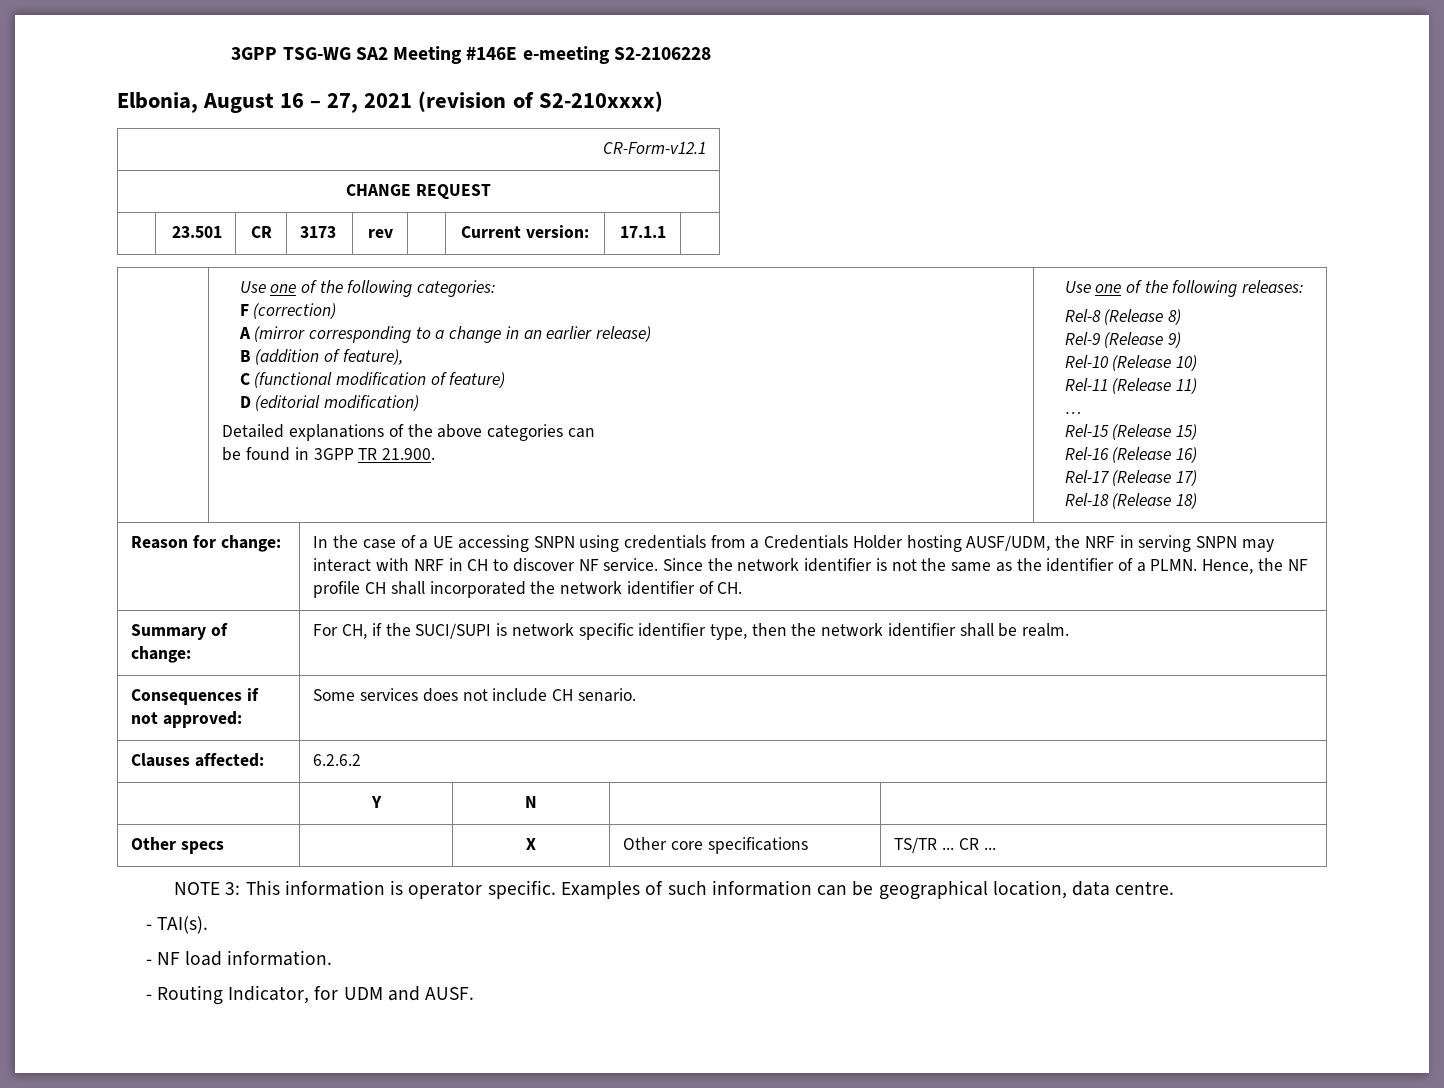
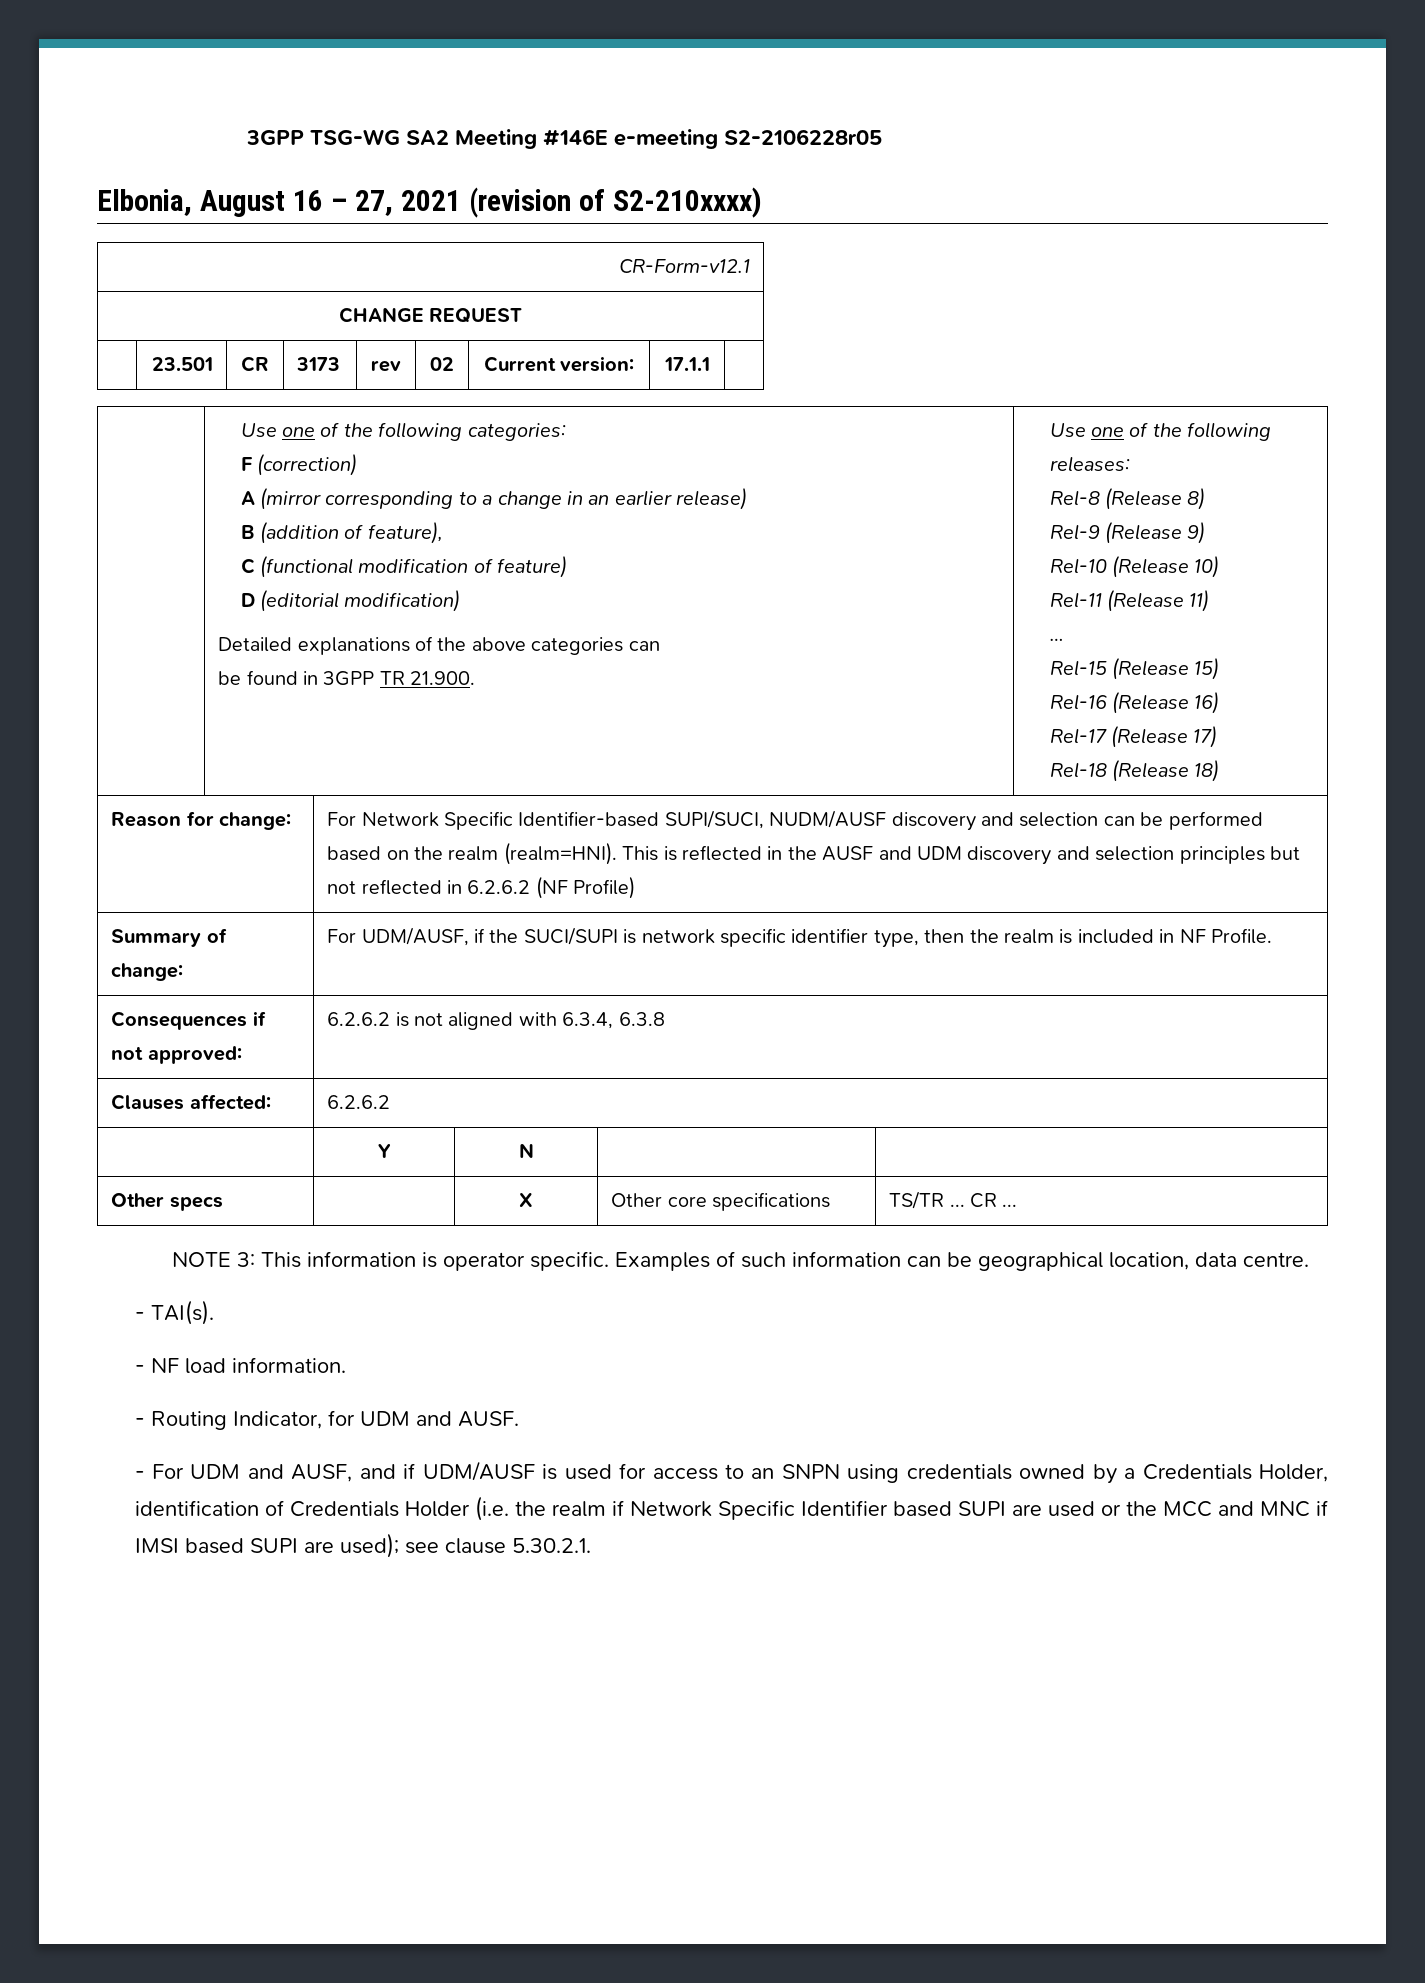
- 3GPP TSG-WG SA2 Meeting #146E e-meeting S2-2106228
+ 3GPP TSG-WG SA2 Meeting #146E e-meeting S2-2106228r05
- | 23.501 | CR | 3173 | rev | | Current version: | 17.1.1 |
+ | 23.501 | CR | 3173 | rev | 02 | Current version: | 17.1.1 |
- In the case of a UE accessing SNPN using credentials from a Credentials Holder hosting AUSF/UDM, the NRF in serving SNPN may interact with NRF in CH to discover NF service. Since the network identifier is not the same as the identifier of a PLMN. Hence, the NF profile CH shall incorporated the network identifier of CH.
+ For Network Specific Identifier-based SUPI/SUCI, NUDM/AUSF discovery and selection can be performed based on the realm (realm=HNI). This is reflected in the AUSF and UDM discovery and selection principles but not reflected in 6.2.6.2 (NF Profile)
- Summary of change: | For CH, if the SUCI/SUPI is network specific identifier type, then the network identifier shall be realm.
- Consequences if not approved: | Some services does not include CH senario.
+ Summary of change: | For UDM/AUSF, if the SUCI/SUPI is network specific identifier type, then the realm is included in NF Profile.
+ Consequences if not approved: | 6.2.6.2 is not aligned with 6.3.4, 6.3.8
+ - For UDM and AUSF, and if UDM/AUSF is used for access to an SNPN using credentials owned by a Credentials Holder, identification of Credentials Holder (i.e. the realm if Network Specific Identifier based SUPI are used or the MCC and MNC if IMSI based SUPI are used); see clause 5.30.2.1.

